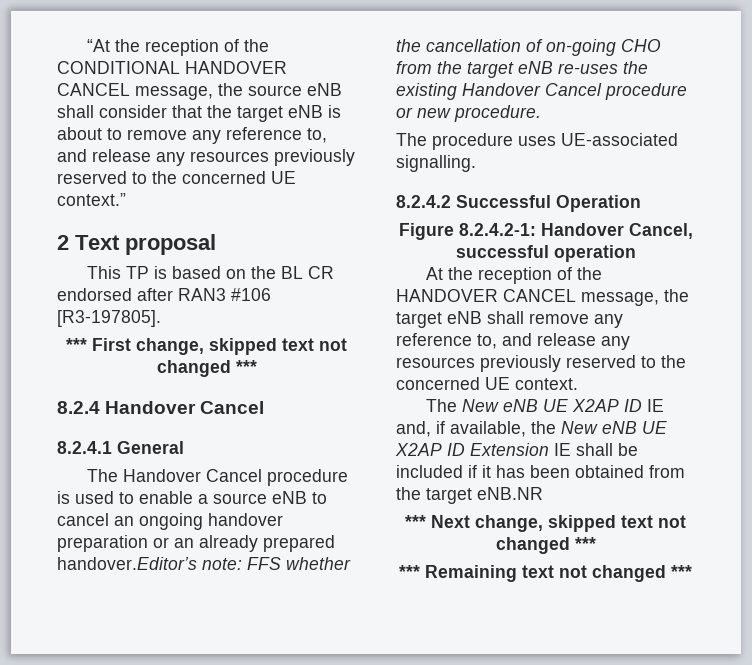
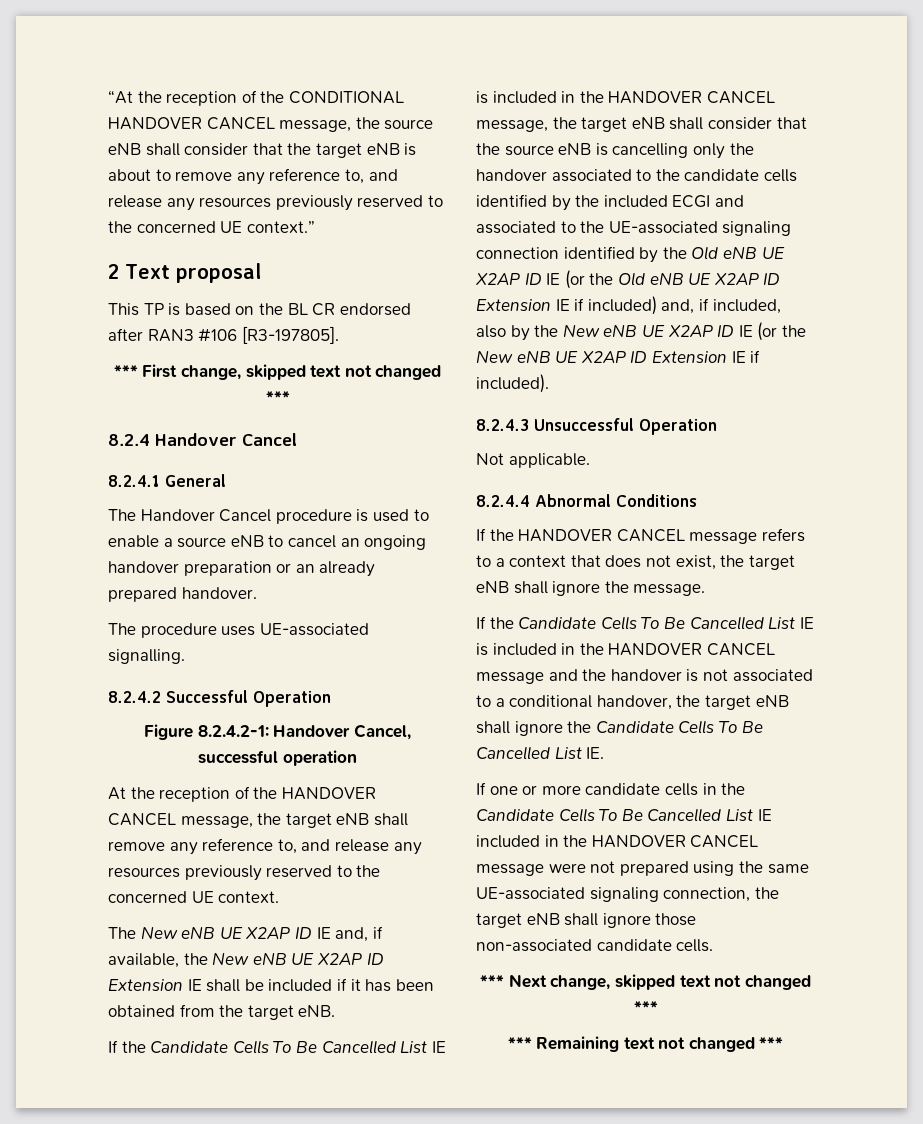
- The Handover Cancel procedure is used to enable a source eNB to cancel an ongoing handover preparation or an already prepared handover.Editor’s note: FFS whether the cancellation of on-going CHO from the target eNB re-uses the existing Handover Cancel procedure or new procedure.
+ The Handover Cancel procedure is used to enable a source eNB to cancel an ongoing handover preparation or an already prepared handover.
- The New eNB UE X2AP ID IE and, if available, the New eNB UE X2AP ID Extension IE shall be included if it has been obtained from the target eNB.NR
+ The New eNB UE X2AP ID IE and, if available, the New eNB UE X2AP ID Extension IE shall be included if it has been obtained from the target eNB.
+ If the Candidate Cells To Be Cancelled List IE is included in the HANDOVER CANCEL message, the target eNB shall consider that the source eNB is cancelling only the handover associated to the candidate cells identified by the included ECGI and associated to the UE-associated signaling connection identified by the Old eNB UE X2AP ID IE (or the Old eNB UE X2AP ID Extension IE if included) and, if included, also by the New eNB UE X2AP ID IE (or the New eNB UE X2AP ID Extension IE if included).
+ 8.2.4.3 Unsuccessful Operation
+ Not applicable.
+ 8.2.4.4 Abnormal Conditions
+ If the HANDOVER CANCEL message refers to a context that does not exist, the target eNB shall ignore the message.
+ If the Candidate Cells To Be Cancelled List IE is included in the HANDOVER CANCEL message and the handover is not associated to a conditional handover, the target eNB shall ignore the Candidate Cells To Be Cancelled List IE.
+ If one or more candidate cells in the Candidate Cells To Be Cancelled List IE included in the HANDOVER CANCEL message were not prepared using the same UE-associated signaling connection, the target eNB shall ignore those non-associated candidate cells.

